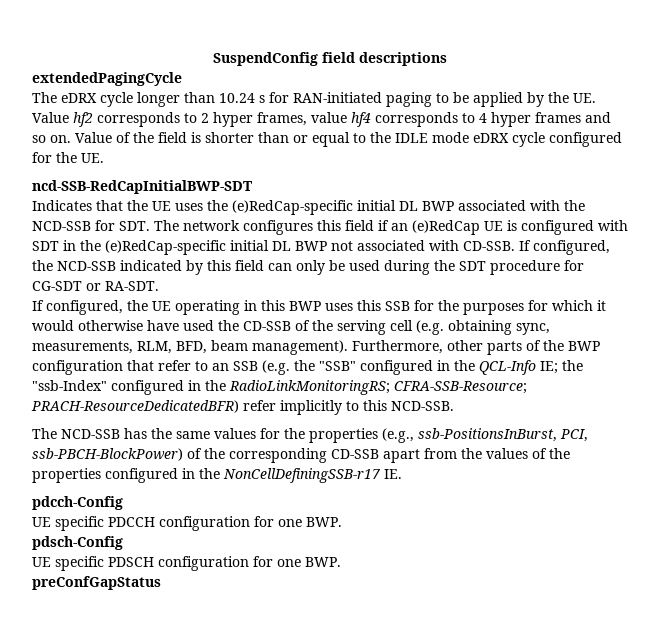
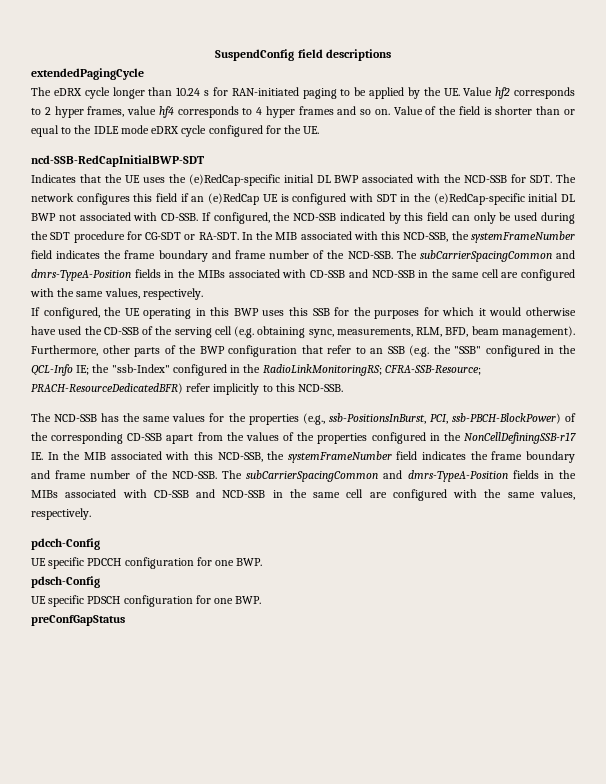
- If configured, the NCD-SSB indicated by this field can only be used during the SDT procedure for CG-SDT or RA-SDT.
+ If configured, the NCD-SSB indicated by this field can only be used during the SDT procedure for CG-SDT or RA-SDT. In the MIB associated with this NCD-SSB, the systemFrameNumber field indicates the frame boundary and frame number of the NCD-SSB. The subCarrierSpacingCommon and dmrs-TypeA-Position fields in the MIBs associated with CD-SSB and NCD-SSB in the same cell are configured with the same values, respectively.
- The NCD-SSB has the same values for the properties (e.g., ssb-PositionsInBurst, PCI, ssb-PBCH-BlockPower) of the corresponding CD-SSB apart from the values of the properties configured in the NonCellDefiningSSB-r17 IE.
+ The NCD-SSB has the same values for the properties (e.g., ssb-PositionsInBurst, PCI, ssb-PBCH-BlockPower) of the corresponding CD-SSB apart from the values of the properties configured in the NonCellDefiningSSB-r17 IE. In the MIB associated with this NCD-SSB, the systemFrameNumber field indicates the frame boundary and frame number of the NCD-SSB. The subCarrierSpacingCommon and dmrs-TypeA-Position fields in the MIBs associated with CD-SSB and NCD-SSB in the same cell are configured with the same values, respectively.

